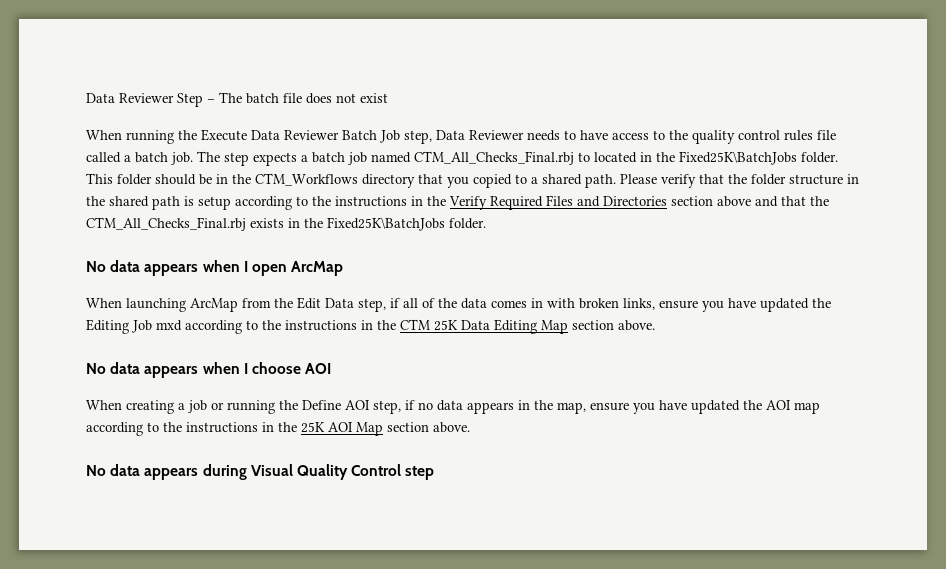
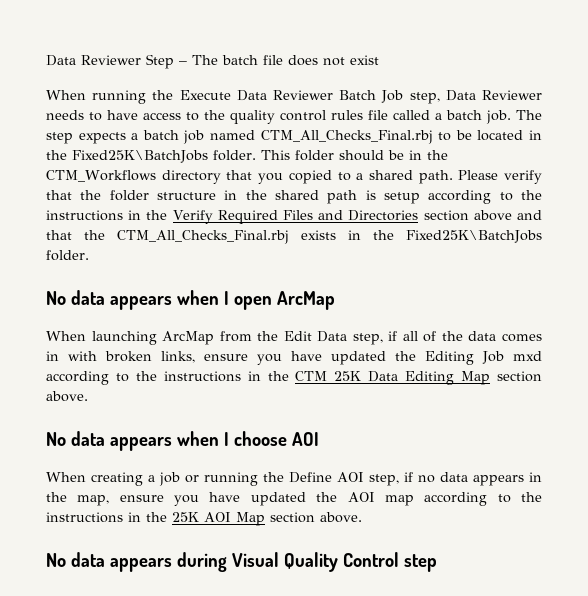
- The step expects a batch job named CTM_All_Checks_Final.rbj to located in the Fixed25K\BatchJobs folder.
+ The step expects a batch job named CTM_All_Checks_Final.rbj to be located in the Fixed25K\BatchJobs folder.

